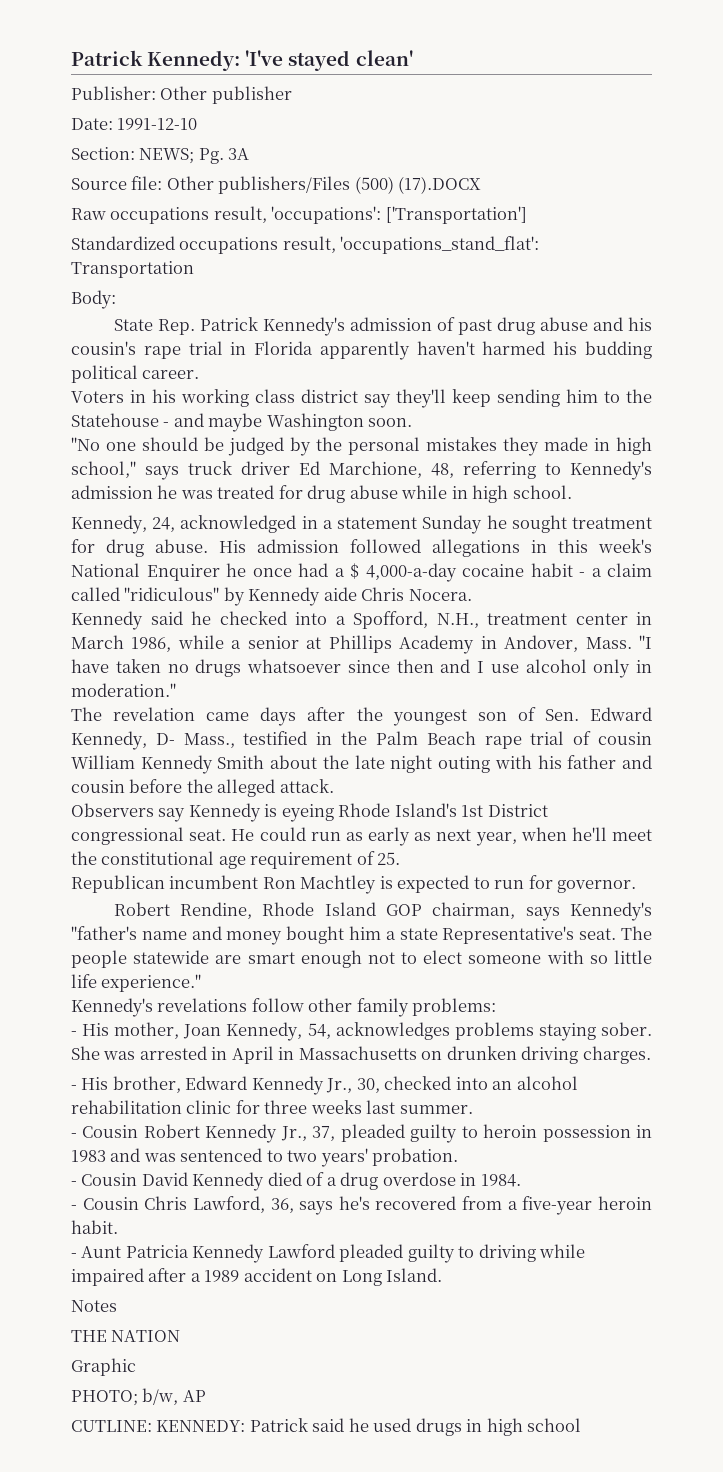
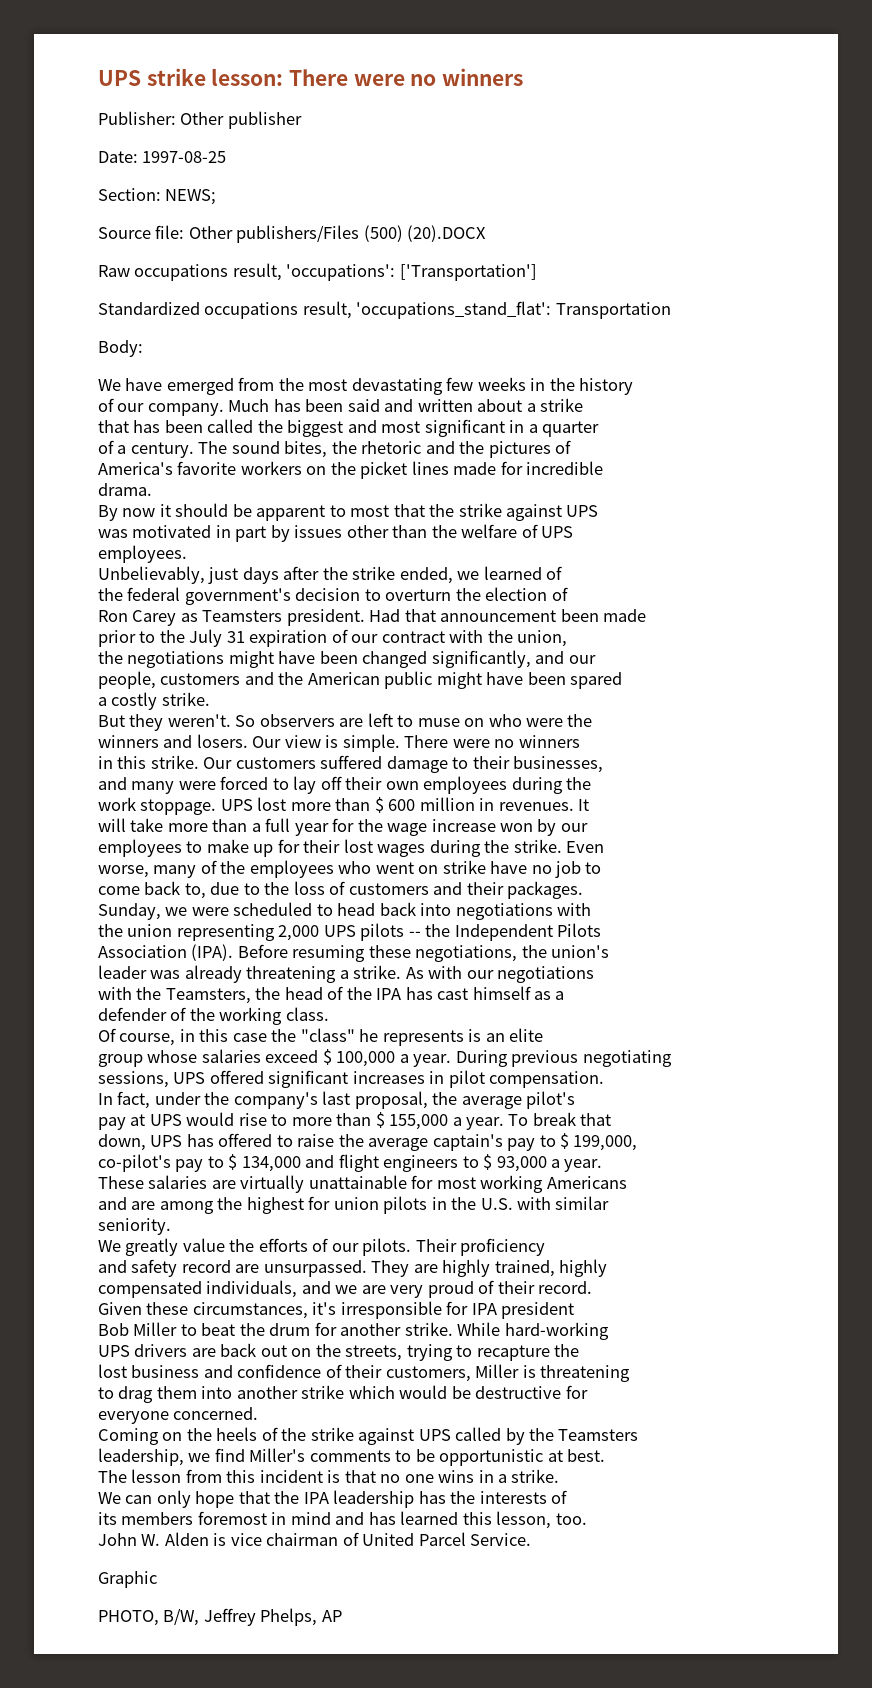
- Patrick Kennedy: 'I've stayed clean'
+ UPS strike lesson: There were no winners
- Date: 1991-12-10
+ Date: 1997-08-25
- Section: NEWS; Pg. 3A
+ Section: NEWS;
- Source file: Other publishers/Files (500) (17).DOCX
+ Source file: Other publishers/Files (500) (20).DOCX
- State Rep. Patrick Kennedy's admission of past drug abuse and his cousin's rape trial in Florida apparently haven't harmed his budding political career.
- Voters in his working class district say they'll keep sending him to the Statehouse - and maybe Washington soon.
- ''No one should be judged by the personal mistakes they made in high school,'' says truck driver Ed Marchione, 48, referring to Kennedy's admission he was treated for drug abuse while in high school.
- Kennedy, 24, acknowledged in a statement Sunday he sought treatment for drug abuse. His admission followed allegations in this week's National Enquirer he once had a $ 4,000-a-day cocaine habit - a claim called ''ridiculous'' by Kennedy aide Chris Nocera.
- Kennedy said he checked into a Spofford, N.H., treatment center in March 1986, while a senior at Phillips Academy in Andover, Mass. ''I have taken no drugs whatsoever since then and I use alcohol only in moderation.''
- The revelation came days after the youngest son of Sen. Edward Kennedy, D- Mass., testified in the Palm Beach rape trial of cousin William Kennedy Smith about the late night outing with his father and cousin before the alleged attack.
- Observers say Kennedy is eyeing Rhode Island's 1st District congressional seat. He could run as early as next year, when he'll meet the constitutional age requirement of 25.
- Republican incumbent Ron Machtley is expected to run for governor.
- Robert Rendine, Rhode Island GOP chairman, says Kennedy's ''father's name and money bought him a state Representative's seat. The people statewide are smart enough not to elect someone with so little life experience.''
- Kennedy's revelations follow other family problems:
- - His mother, Joan Kennedy, 54, acknowledges problems staying sober. She was arrested in April in Massachusetts on drunken driving charges.
- - His brother, Edward Kennedy Jr., 30, checked into an alcohol rehabilitation clinic for three weeks last summer.
- - Cousin Robert Kennedy Jr., 37, pleaded guilty to heroin possession in 1983 and was sentenced to two years' probation.
- - Cousin David Kennedy died of a drug overdose in 1984.
- - Cousin Chris Lawford, 36, says he's recovered from a five-year heroin habit.
- - Aunt Patricia Kennedy Lawford pleaded guilty to driving while impaired after a 1989 accident on Long Island.
- Notes
- THE NATION
+ We have emerged from the most devastating few weeks in the history
+ of our company. Much has been said and written about a strike
+ that has been called the biggest and most significant in a quarter
+ of a century. The sound bites, the rhetoric and the pictures of
+ America's favorite workers on the picket lines made for incredible
+ drama.
+ By now it should be apparent to most that the strike against UPS
+ was motivated in part by issues other than the welfare of UPS
+ employees.
+ Unbelievably, just days after the strike ended, we learned of
+ the federal government's decision to overturn the election of
+ Ron Carey as Teamsters president. Had that announcement been made
+ prior to the July 31 expiration of our contract with the union,
+ the negotiations might have been changed significantly, and our
+ people, customers and the American public might have been spared
+ a costly strike.
+ But they weren't. So observers are left to muse on who were the
+ winners and losers. Our view is simple. There were no winners
+ in this strike. Our customers suffered damage to their businesses,
+ and many were forced to lay off their own employees during the
+ work stoppage. UPS lost more than $ 600 million in revenues. It
+ will take more than a full year for the wage increase won by our
+ employees to make up for their lost wages during the strike. Even
+ worse, many of the employees who went on strike have no job to
+ come back to, due to the loss of customers and their packages.
+ Sunday, we were scheduled to head back into negotiations with
+ the union representing 2,000 UPS pilots -- the Independent Pilots
+ Association (IPA). Before resuming these negotiations, the union's
+ leader was already threatening a strike. As with our negotiations
+ with the Teamsters, the head of the IPA has cast himself as a
+ defender of the working class.
+ Of course, in this case the "class" he represents is an elite
+ group whose salaries exceed $ 100,000 a year. During previous negotiating
+ sessions, UPS offered significant increases in pilot compensation.
+ In fact, under the company's last proposal, the average pilot's
+ pay at UPS would rise to more than $ 155,000 a year. To break that
+ down, UPS has offered to raise the average captain's pay to $ 199,000,
+ co-pilot's pay to $ 134,000 and flight engineers to $ 93,000 a year.
+ These salaries are virtually unattainable for most working Americans
+ and are among the highest for union pilots in the U.S. with similar
+ seniority.
+ We greatly value the efforts of our pilots. Their proficiency
+ and safety record are unsurpassed. They are highly trained, highly
+ compensated individuals, and we are very proud of their record.
+ Given these circumstances, it's irresponsible for IPA president
+ Bob Miller to beat the drum for another strike. While hard-working
+ UPS drivers are back out on the streets, trying to recapture the
+ lost business and confidence of their customers, Miller is threatening
+ to drag them into another strike which would be destructive for
+ everyone concerned.
+ Coming on the heels of the strike against UPS called by the Teamsters
+ leadership, we find Miller's comments to be opportunistic at best.
+ The lesson from this incident is that no one wins in a strike.
+ We can only hope that the IPA leadership has the interests of
+ its members foremost in mind and has learned this lesson, too.
+ John W. Alden is vice chairman of United Parcel Service.
  Graphic
- PHOTO; b/w, AP
- CUTLINE: KENNEDY: Patrick said he used drugs in high school
+ PHOTO, B/W, Jeffrey Phelps, AP

